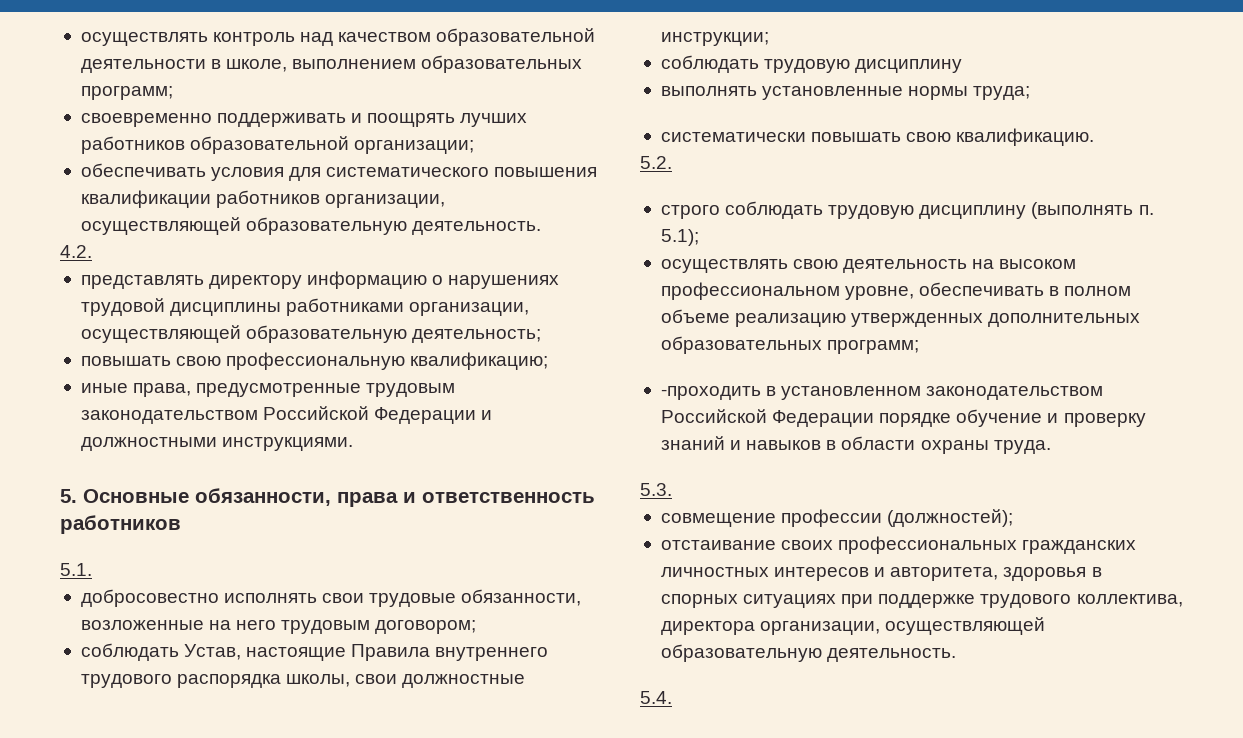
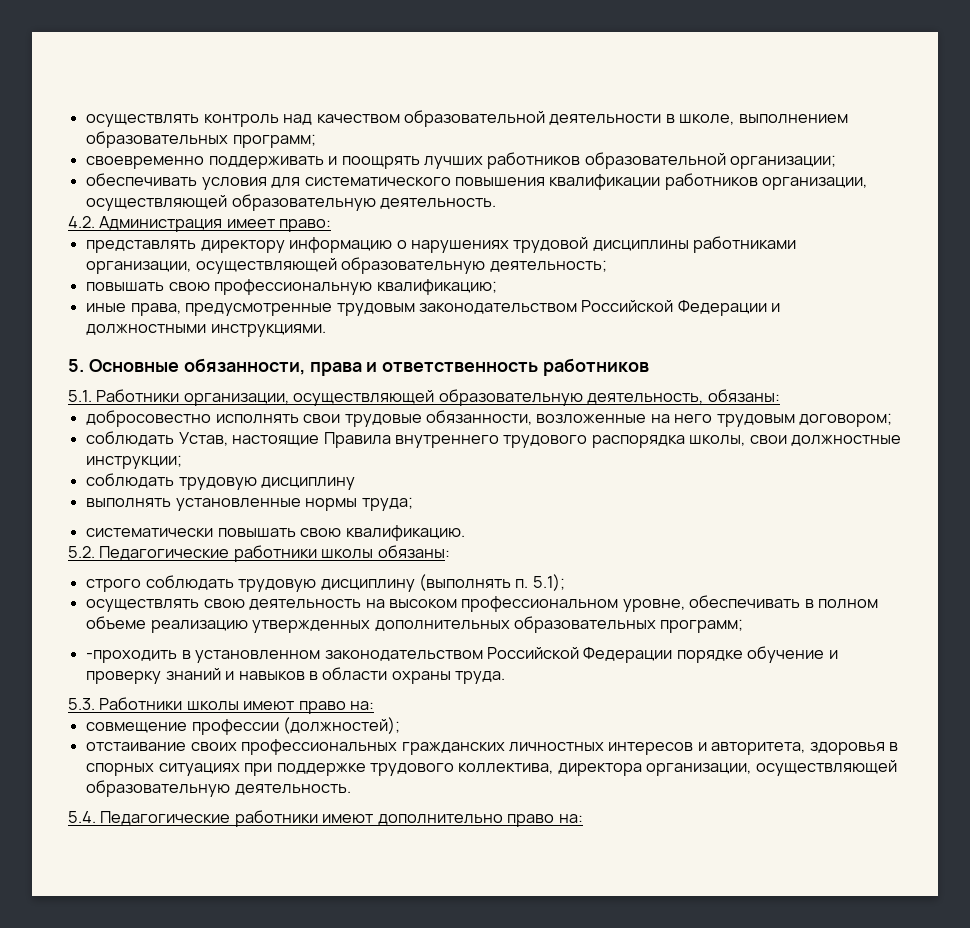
- 4.2.
+ 4.2. Администрация имеет право:
- 5.1.
+ 5.1. Работники организации, осуществляющей образовательную деятельность, обязаны:
- 5.2.
+ 5.2. Педагогические работники школы обязаны:
- 5.3.
+ 5.3. Работники школы имеют право на:
- 5.4.
+ 5.4. Педагогические работники имеют дополнительно право на:

